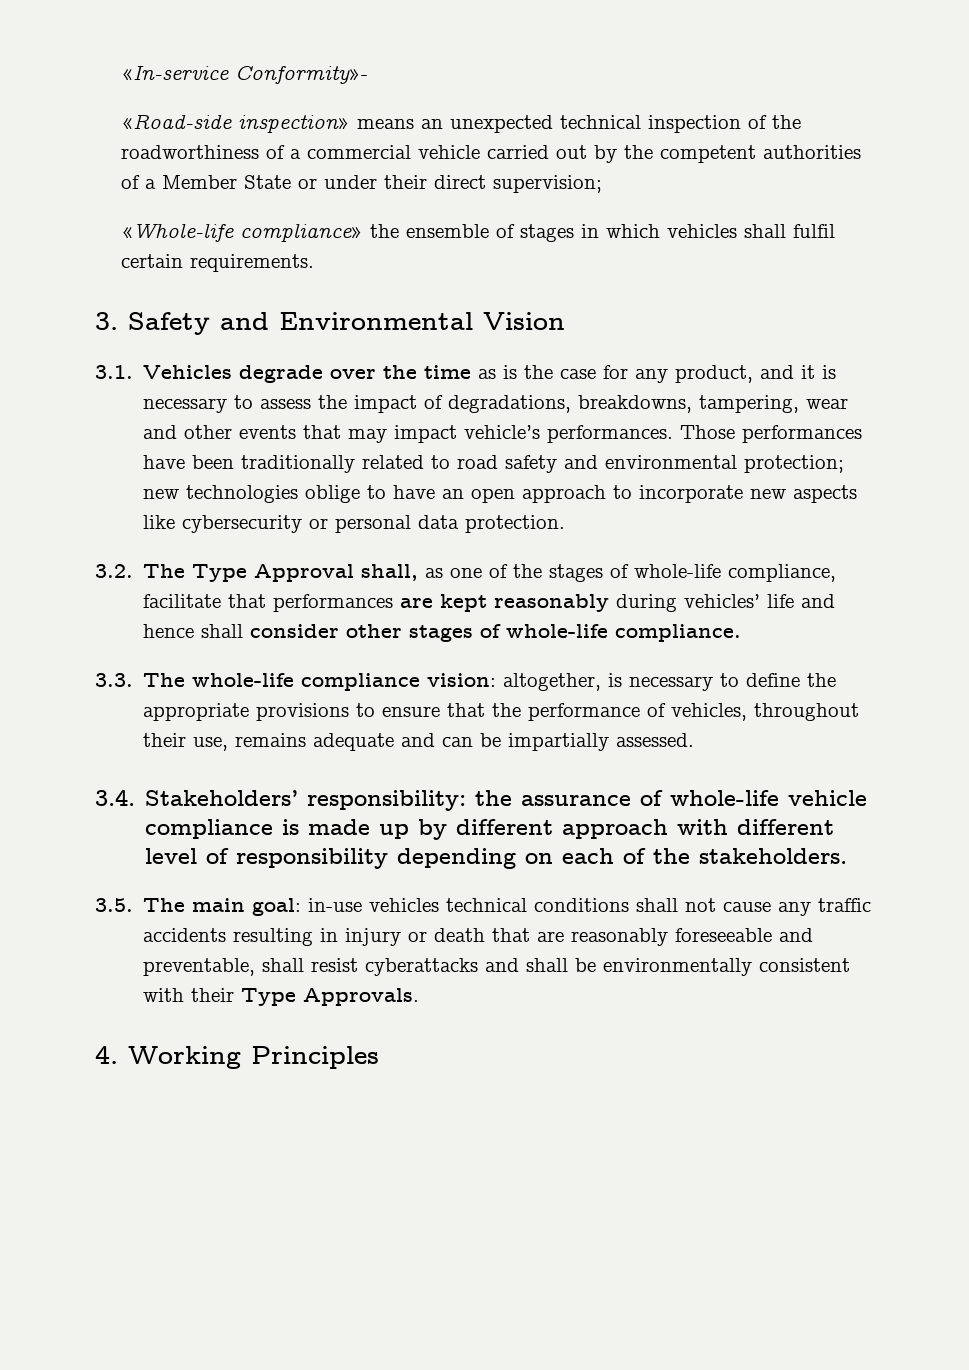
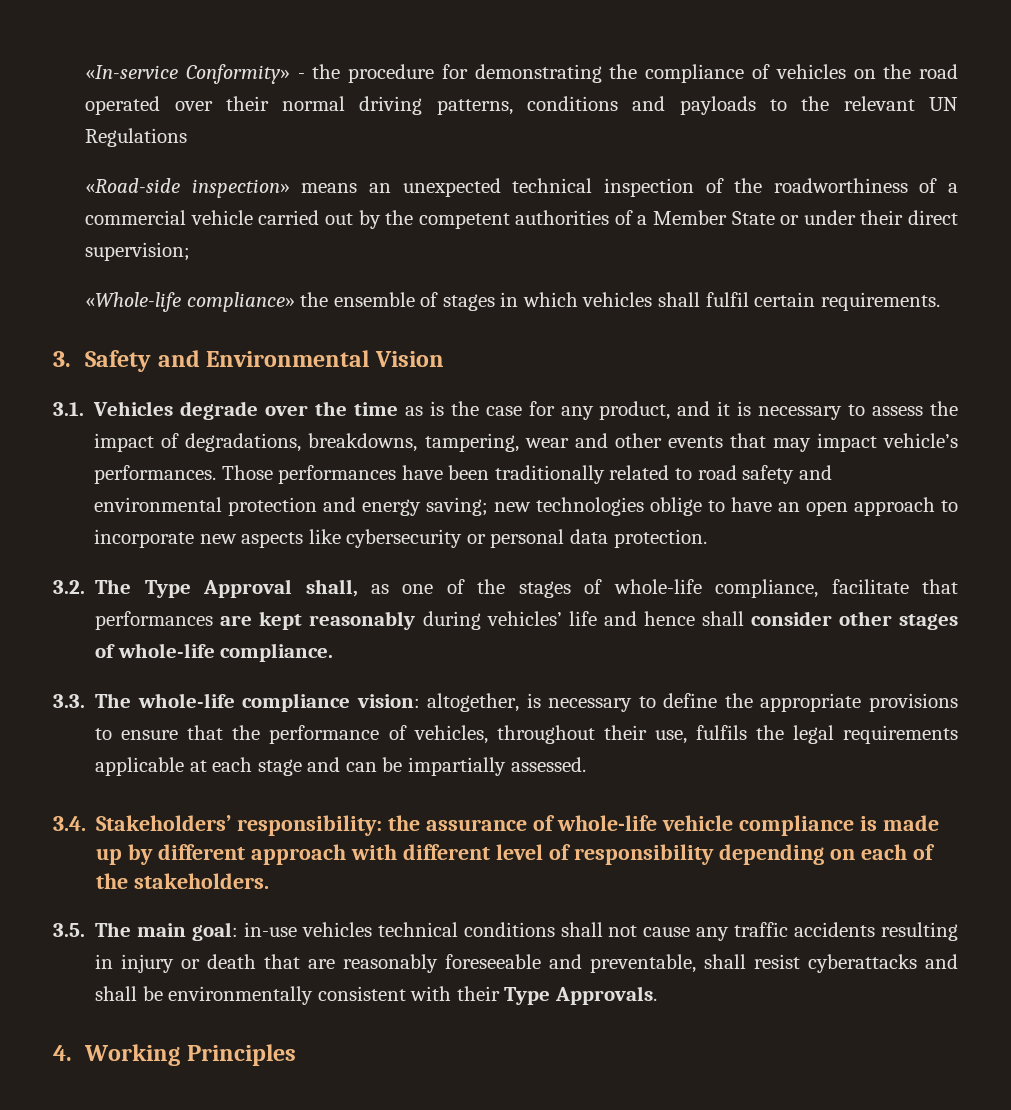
- «In-service Conformity»-
+ «In-service Conformity» - the procedure for demonstrating the compliance of vehicles on the road operated over their normal driving patterns, conditions and payloads to the relevant UN Regulations
- Those performances have been traditionally related to road safety and environmental protection; new technologies oblige to have an open approach to incorporate new aspects like cybersecurity or personal data protection.
+ Those performances have been traditionally related to road safety and environmental protection and energy saving; new technologies oblige to have an open approach to incorporate new aspects like cybersecurity or personal data protection.
- 3.3. The whole-life compliance vision: altogether, is necessary to define the appropriate provisions to ensure that the performance of vehicles, throughout their use, remains adequate and can be impartially assessed.
+ 3.3. The whole-life compliance vision: altogether, is necessary to define the appropriate provisions to ensure that the performance of vehicles, throughout their use, fulfils the legal requirements applicable at each stage and can be impartially assessed.

